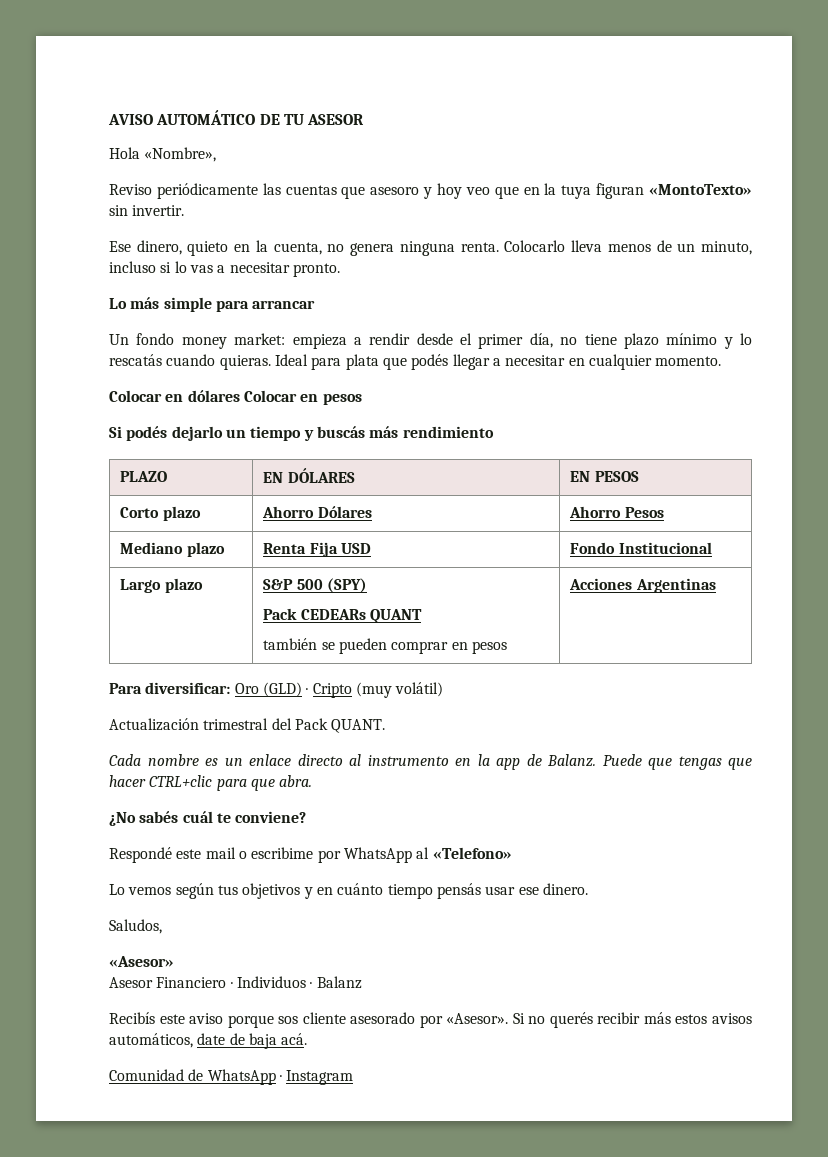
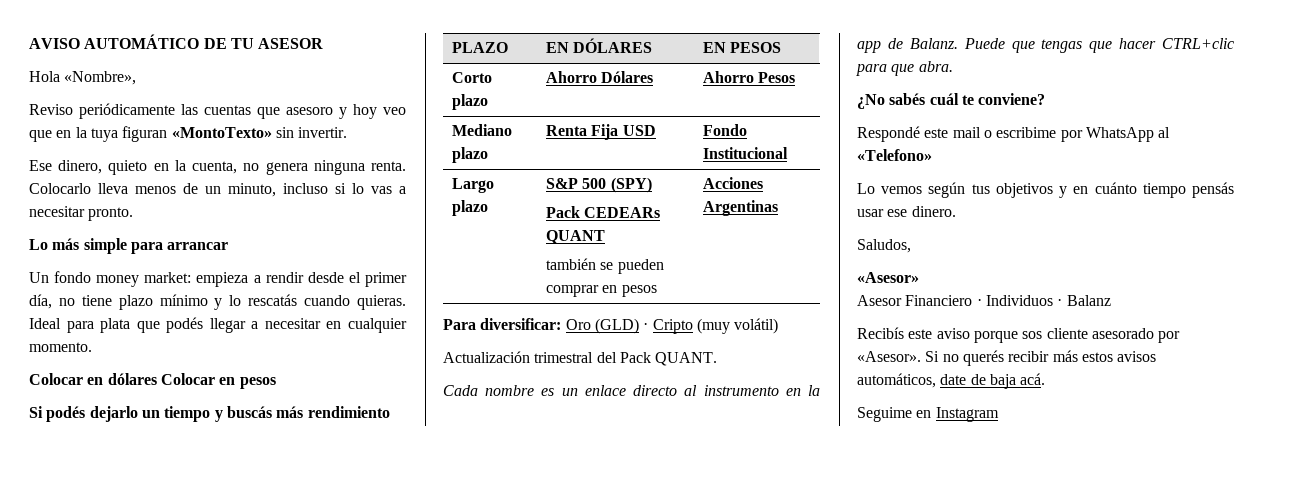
- Comunidad de WhatsApp · Instagram
+ Seguime en Instagram

